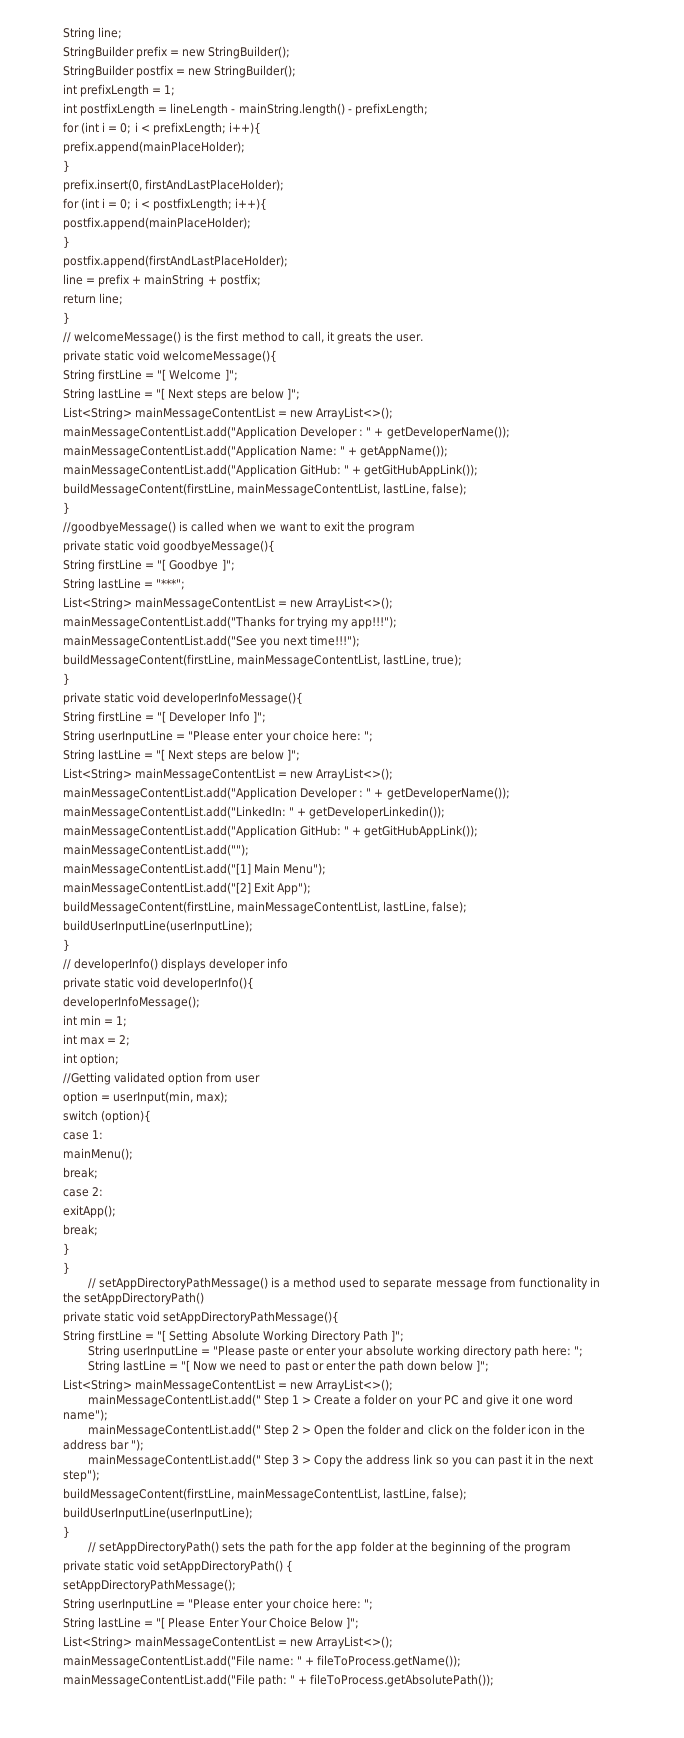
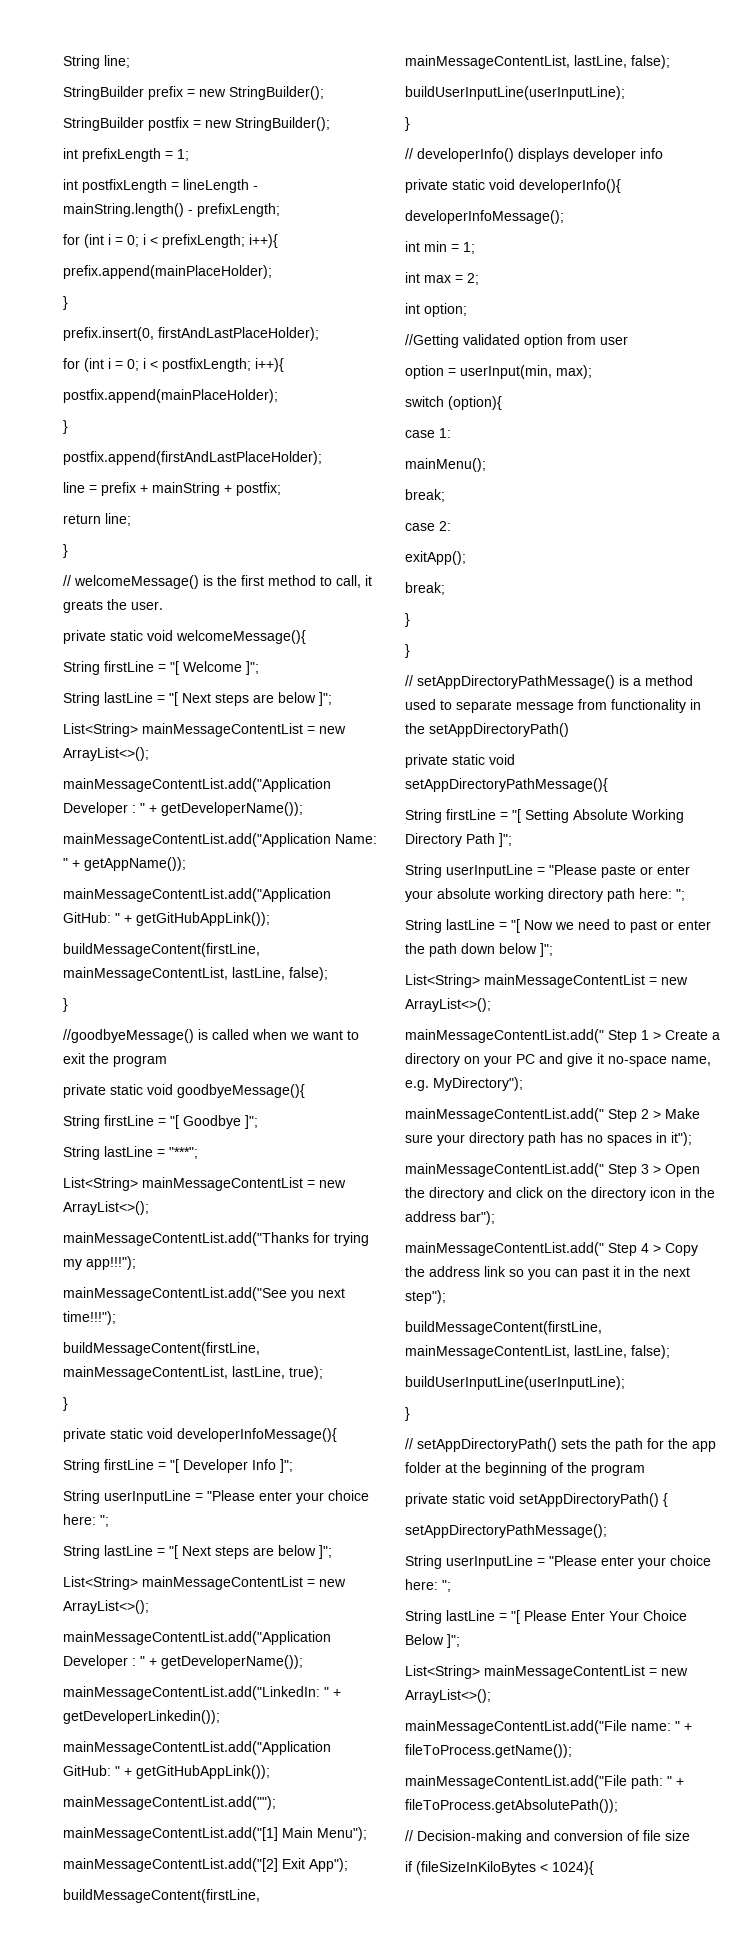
- mainMessageContentList.add(" Step 1 > Create a folder on your PC and give it one word name");
+ mainMessageContentList.add(" Step 1 > Create a directory on your PC and give it no-space name, e.g. MyDirectory");
- mainMessageContentList.add(" Step 2 > Open the folder and click on the folder icon in the address bar ");
- mainMessageContentList.add(" Step 3 > Copy the address link so you can past it in the next step");
+ mainMessageContentList.add(" Step 2 > Make sure your directory path has no spaces in it");
+ mainMessageContentList.add(" Step 3 > Open the directory and click on the directory icon in the address bar");
+ mainMessageContentList.add(" Step 4 > Copy the address link so you can past it in the next step");
+ // Decision-making and conversion of file size
+ if (fileSizeInKiloBytes < 1024){

